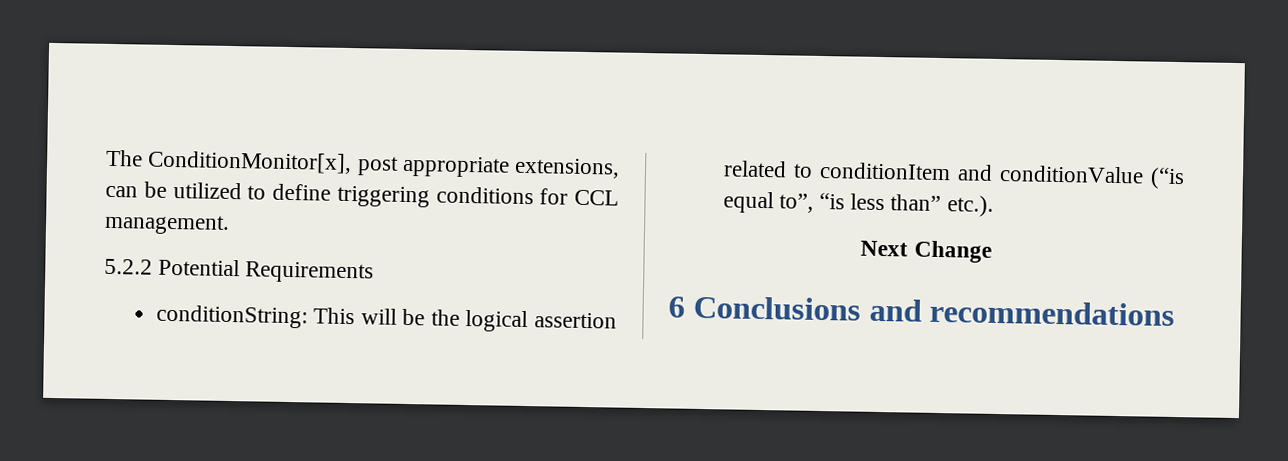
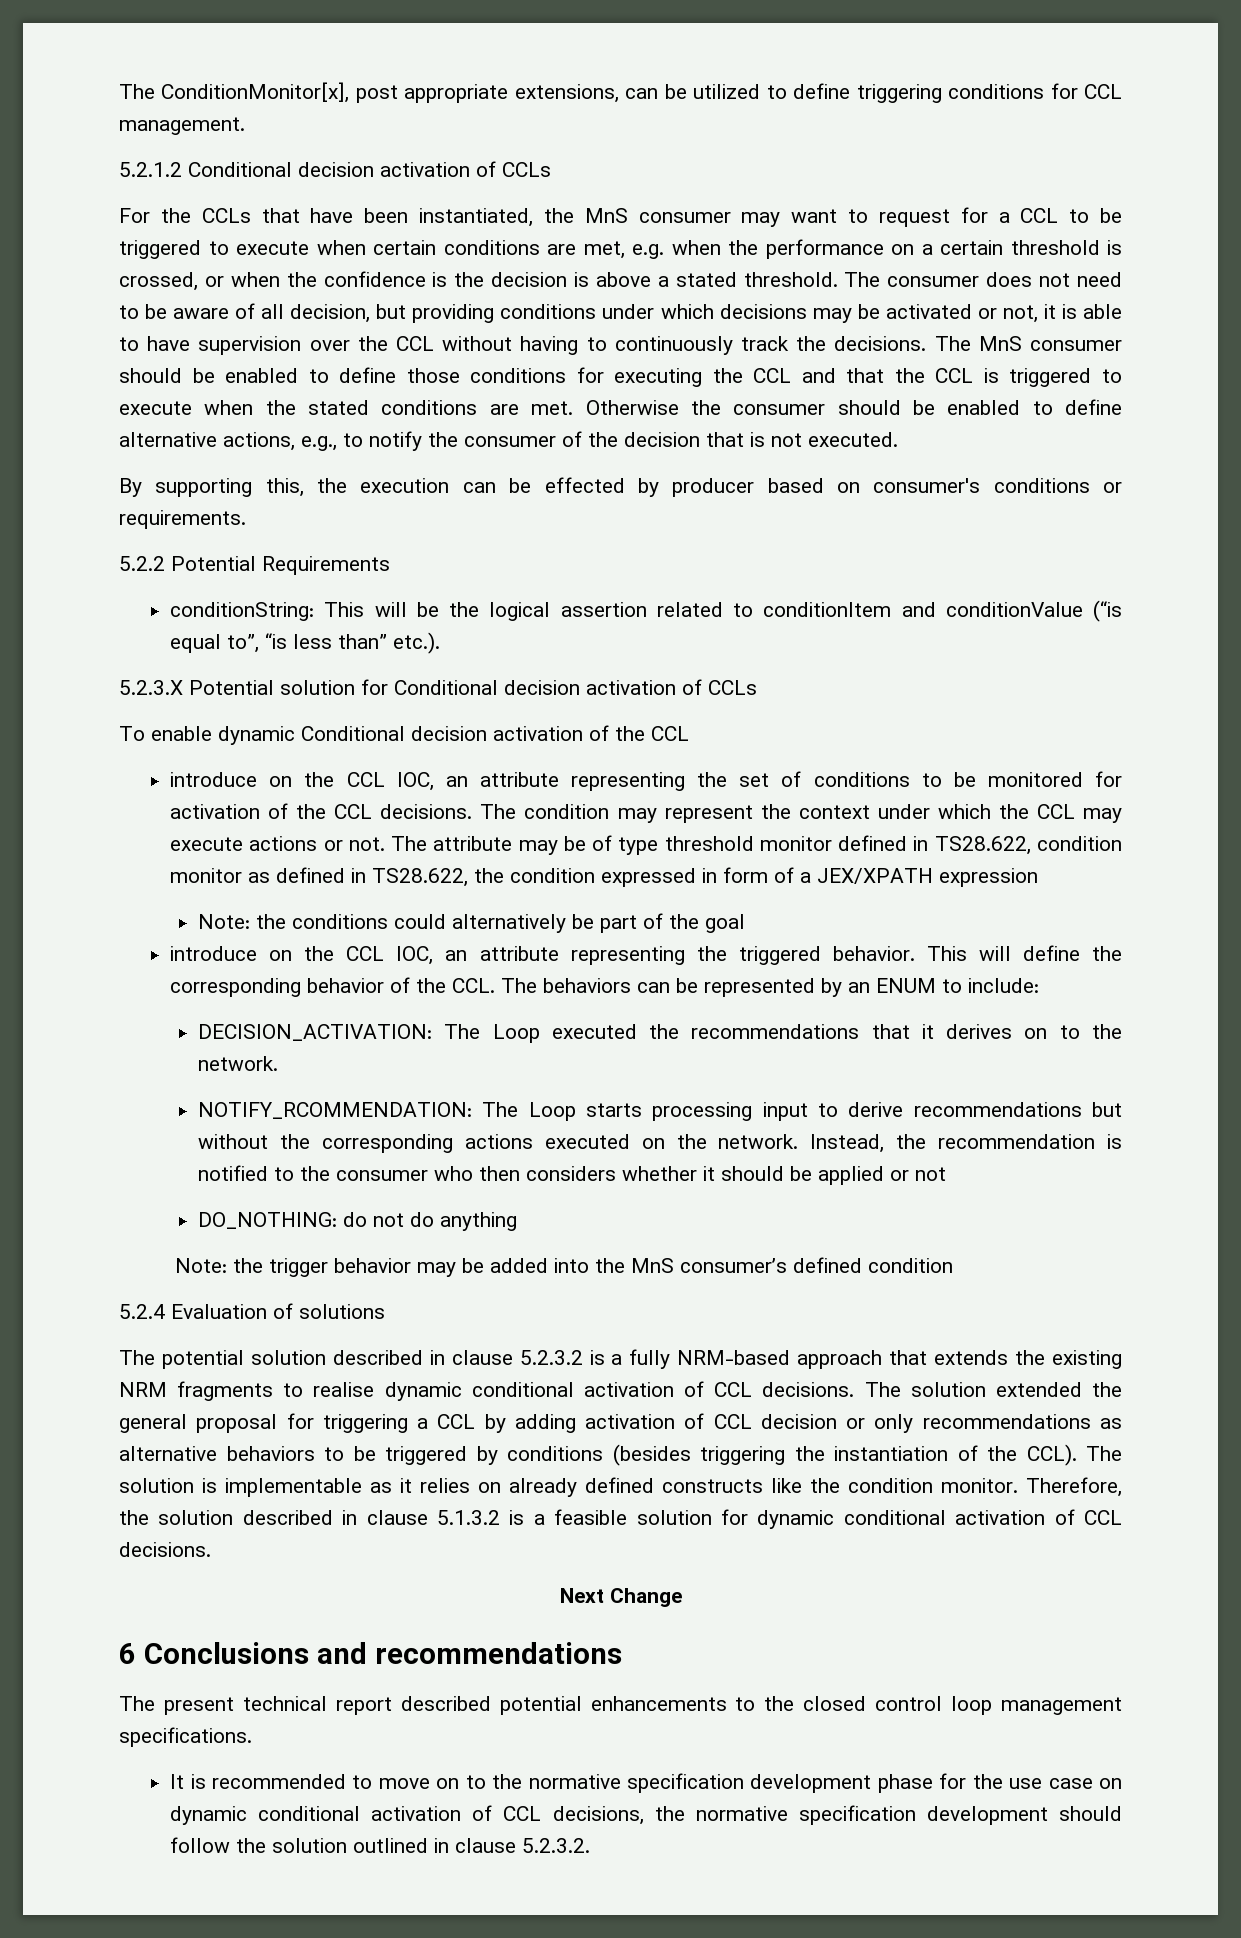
+ 5.2.1.2 Conditional decision activation of CCLs
+ For the CCLs that have been instantiated, the MnS consumer may want to request for a CCL to be triggered to execute when certain conditions are met, e.g. when the performance on a certain threshold is crossed, or when the confidence is the decision is above a stated threshold. The consumer does not need to be aware of all decision, but providing conditions under which decisions may be activated or not, it is able to have supervision over the CCL without having to continuously track the decisions. The MnS consumer should be enabled to define those conditions for executing the CCL and that the CCL is triggered to execute when the stated conditions are met. Otherwise the consumer should be enabled to define alternative actions, e.g., to notify the consumer of the decision that is not executed.
+ By supporting this, the execution can be effected by producer based on consumer's conditions or requirements.
+ 5.2.3.X Potential solution for Conditional decision activation of CCLs
+ To enable dynamic Conditional decision activation of the CCL
+ introduce on the CCL IOC, an attribute representing the set of conditions to be monitored for activation of the CCL decisions. The condition may represent the context under which the CCL may execute actions or not. The attribute may be of type threshold monitor defined in TS28.622, condition monitor as defined in TS28.622, the condition expressed in form of a JEX/XPATH expression
+ Note: the conditions could alternatively be part of the goal
+ introduce on the CCL IOC, an attribute representing the triggered behavior. This will define the corresponding behavior of the CCL. The behaviors can be represented by an ENUM to include:
+ DECISION_ACTIVATION: The Loop executed the recommendations that it derives on to the network.
+ NOTIFY_RCOMMENDATION: The Loop starts processing input to derive recommendations but without the corresponding actions executed on the network. Instead, the recommendation is notified to the consumer who then considers whether it should be applied or not
+ DO_NOTHING: do not do anything
+ Note: the trigger behavior may be added into the MnS consumer’s defined condition
+ 5.2.4 Evaluation of solutions
+ The potential solution described in clause 5.2.3.2 is a fully NRM-based approach that extends the existing NRM fragments to realise dynamic conditional activation of CCL decisions. The solution extended the general proposal for triggering a CCL by adding activation of CCL decision or only recommendations as alternative behaviors to be triggered by conditions (besides triggering the instantiation of the CCL). The solution is implementable as it relies on already defined constructs like the condition monitor. Therefore, the solution described in clause 5.1.3.2 is a feasible solution for dynamic conditional activation of CCL decisions.
+ The present technical report described potential enhancements to the closed control loop management specifications.
+ It is recommended to move on to the normative specification development phase for the use case on dynamic conditional activation of CCL decisions, the normative specification development should follow the solution outlined in clause 5.2.3.2.

